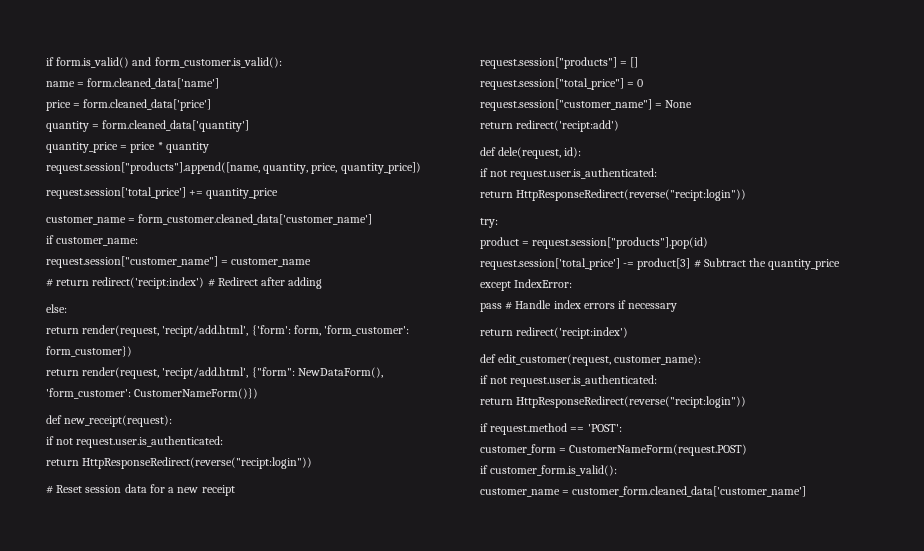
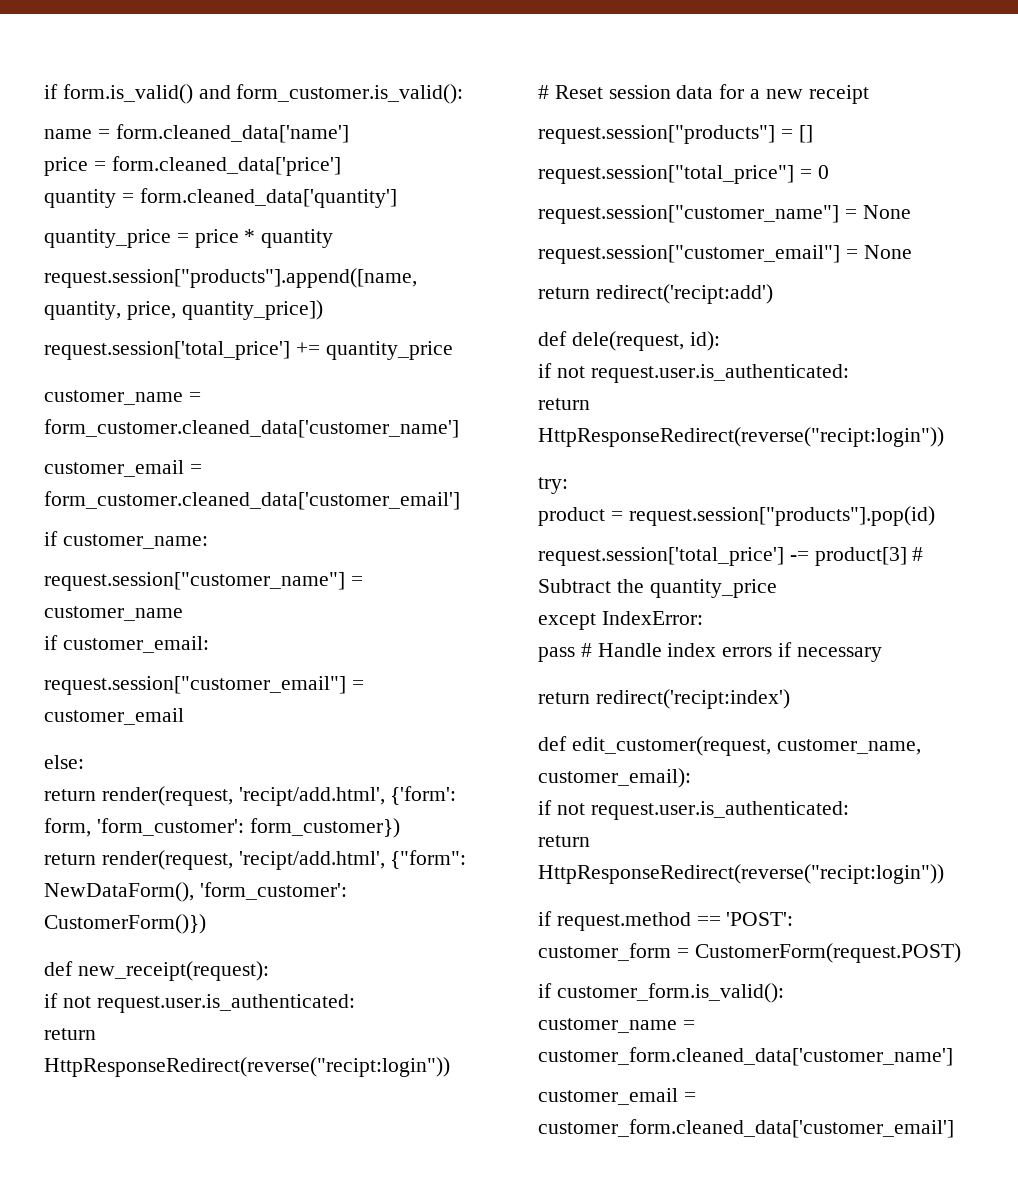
+ customer_email = form_customer.cleaned_data['customer_email']
- # return redirect('recipt:index') # Redirect after adding
+ if customer_email:
+ request.session["customer_email"] = customer_email
- return render(request, 'recipt/add.html', {"form": NewDataForm(), 'form_customer': CustomerNameForm()})
+ return render(request, 'recipt/add.html', {"form": NewDataForm(), 'form_customer': CustomerForm()})
+ request.session["customer_email"] = None
- def edit_customer(request, customer_name):
+ def edit_customer(request, customer_name, customer_email):
- customer_form = CustomerNameForm(request.POST)
+ customer_form = CustomerForm(request.POST)
+ customer_email = customer_form.cleaned_data['customer_email']

